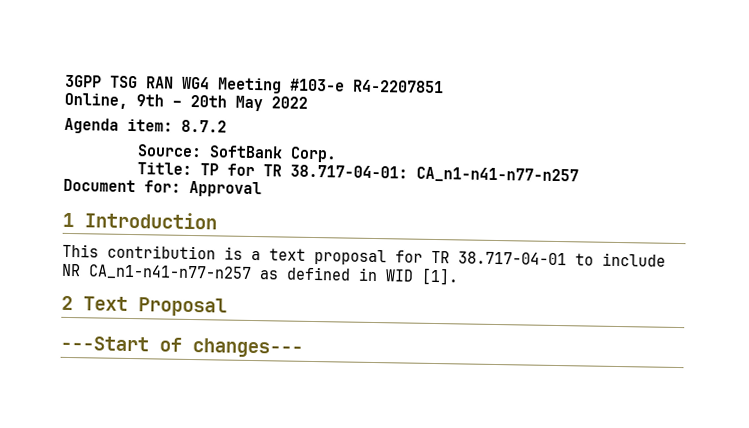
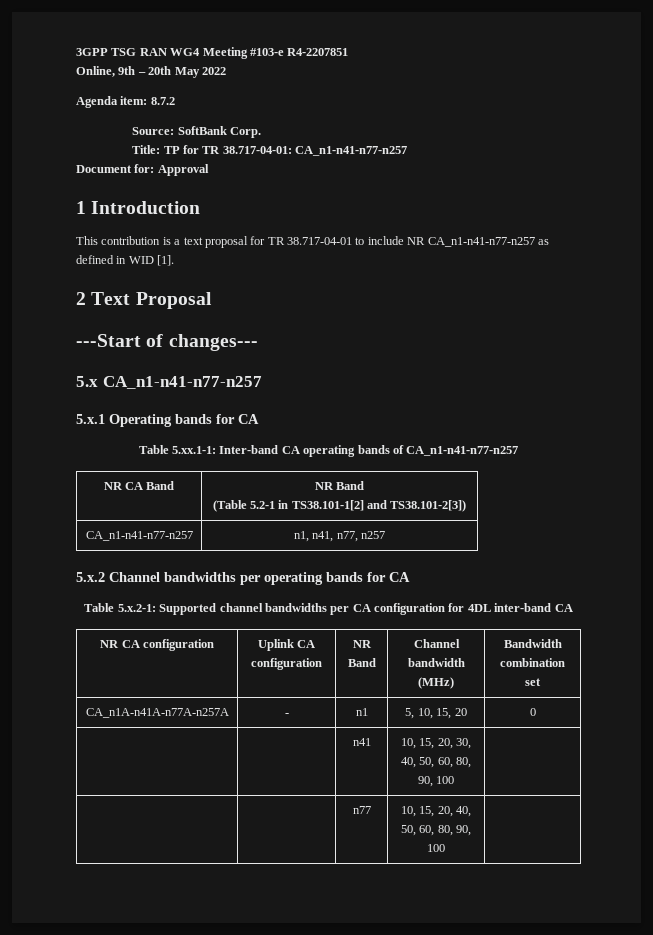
+ 5.x CA_n1-n41-n77-n257
+ 5.x.1 Operating bands for CA
+ Table 5.xx.1-1: Inter-band CA operating bands of CA_n1-n41-n77-n257
+ NR CA Band | NR Band
+ (Table 5.2-1 in TS38.101-1[2] and TS38.101-2[3])
+ CA_n1-n41-n77-n257 | n1, n41, n77, n257
+ 5.x.2 Channel bandwidths per operating bands for CA
+ Table 5.x.2-1: Supported channel bandwidths per CA configuration for 4DL inter-band CA
+ NR CA configuration | Uplink CA configuration | NR Band | Channel bandwidth (MHz) | Bandwidth combination set
+ CA_n1A-n41A-n77A-n257A | - | n1 | 5, 10, 15, 20 | 0
+ | | n41 | 10, 15, 20, 30, 40, 50, 60, 80, 90, 100 |
+ | | n77 | 10, 15, 20, 40, 50, 60, 80, 90, 100 |

